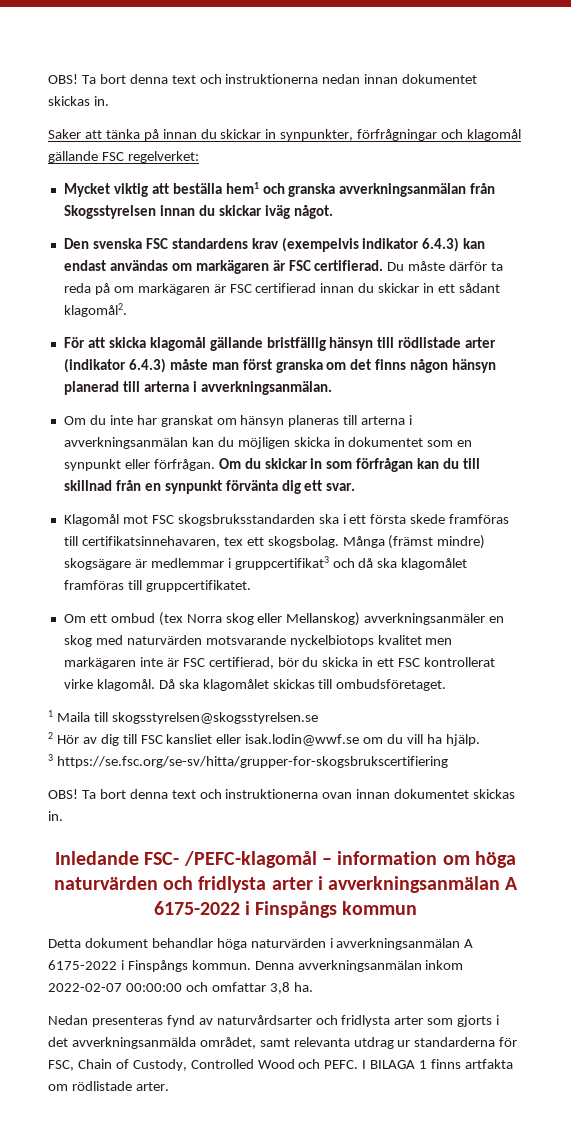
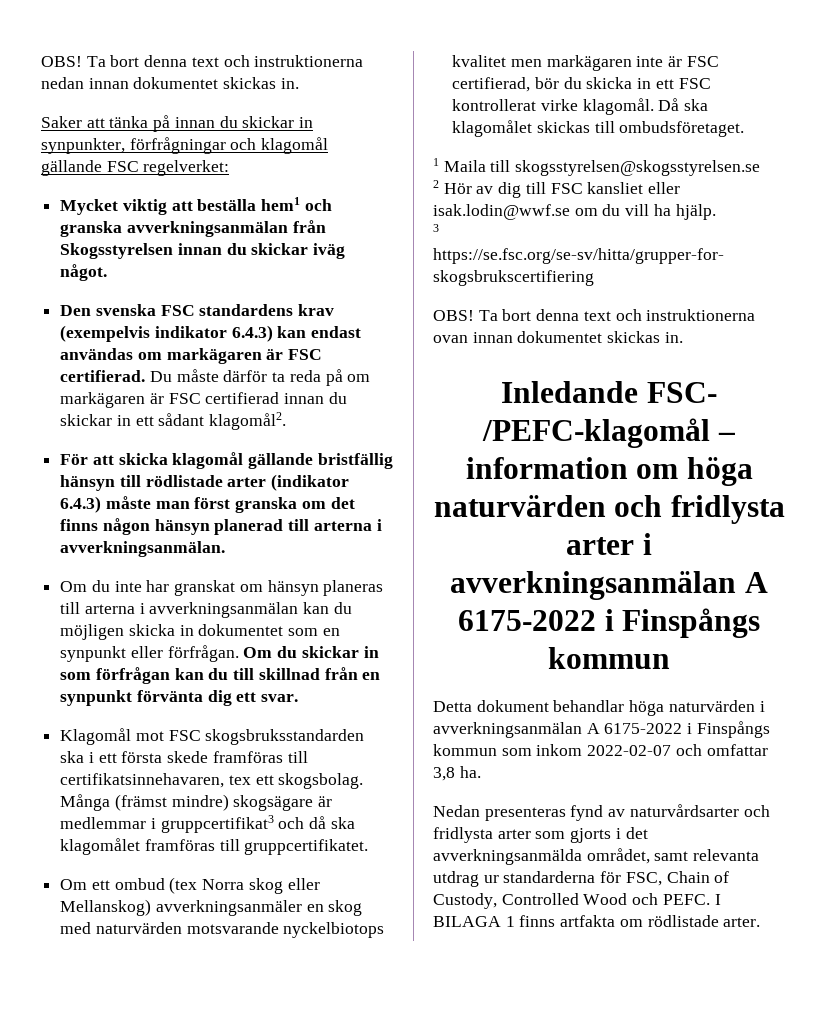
- Detta dokument behandlar höga naturvärden i avverkningsanmälan A 6175-2022 i Finspångs kommun. Denna avverkningsanmälan inkom 2022-02-07 00:00:00 och omfattar 3,8 ha.
+ Detta dokument behandlar höga naturvärden i avverkningsanmälan A 6175-2022 i Finspångs kommun som inkom 2022-02-07 och omfattar 3,8 ha.

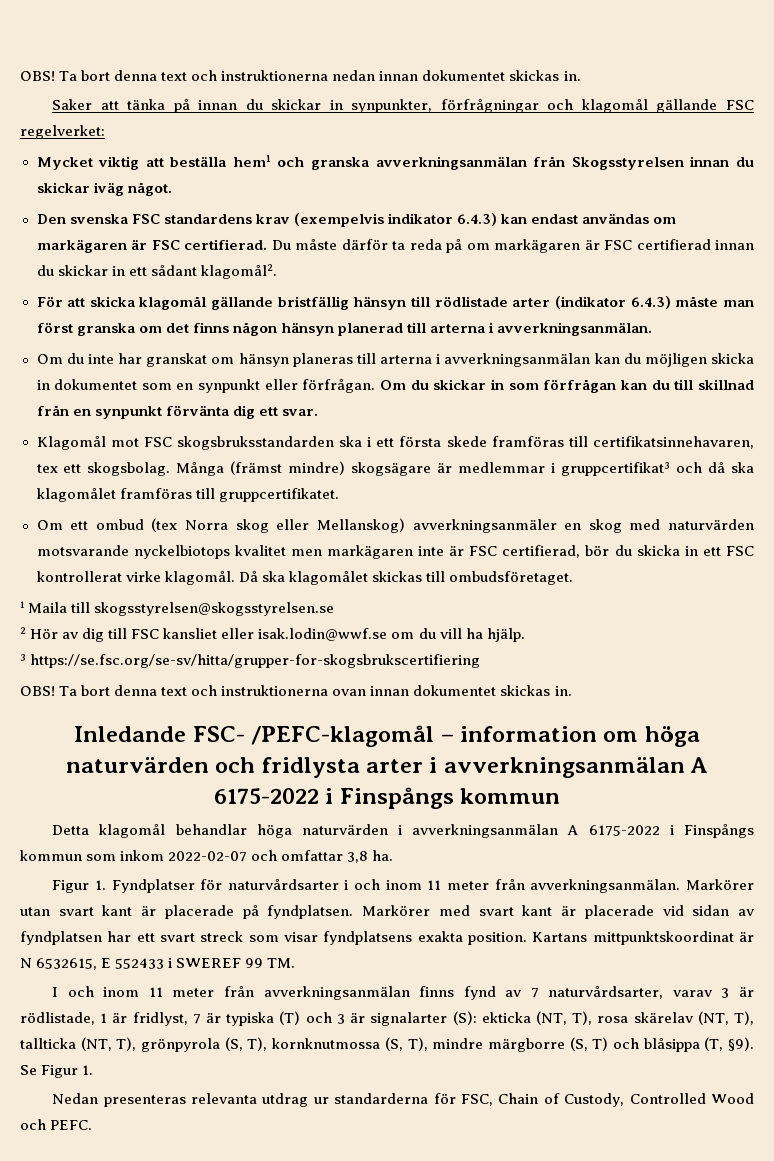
- Detta dokument behandlar höga naturvärden i avverkningsanmälan A 6175-2022 i Finspångs kommun som inkom 2022-02-07 och omfattar 3,8 ha.
+ Detta klagomål behandlar höga naturvärden i avverkningsanmälan A 6175-2022 i Finspångs kommun som inkom 2022-02-07 och omfattar 3,8 ha.
- Nedan presenteras fynd av naturvårdsarter och fridlysta arter som gjorts i det avverkningsanmälda området, samt relevanta utdrag ur standarderna för FSC, Chain of Custody, Controlled Wood och PEFC. I BILAGA 1 finns artfakta om rödlistade arter.
+ Figur 1. Fyndplatser för naturvårdsarter i och inom 11 meter från avverkningsanmälan. Markörer utan svart kant är placerade på fyndplatsen. Markörer med svart kant är placerade vid sidan av fyndplatsen har ett svart streck som visar fyndplatsens exakta position. Kartans mittpunktskoordinat är N 6532615, E 552433 i SWEREF 99 TM.
+ I och inom 11 meter från avverkningsanmälan finns fynd av 7 naturvårdsarter, varav 3 är rödlistade, 1 är fridlyst, 7 är typiska (T) och 3 är signalarter (S): ekticka (NT, T), rosa skärelav (NT, T), tallticka (NT, T), grönpyrola (S, T), kornknutmossa (S, T), mindre märgborre (S, T) och blåsippa (T, §9). Se Figur 1.
+ Nedan presenteras relevanta utdrag ur standarderna för FSC, Chain of Custody, Controlled Wood och PEFC.

